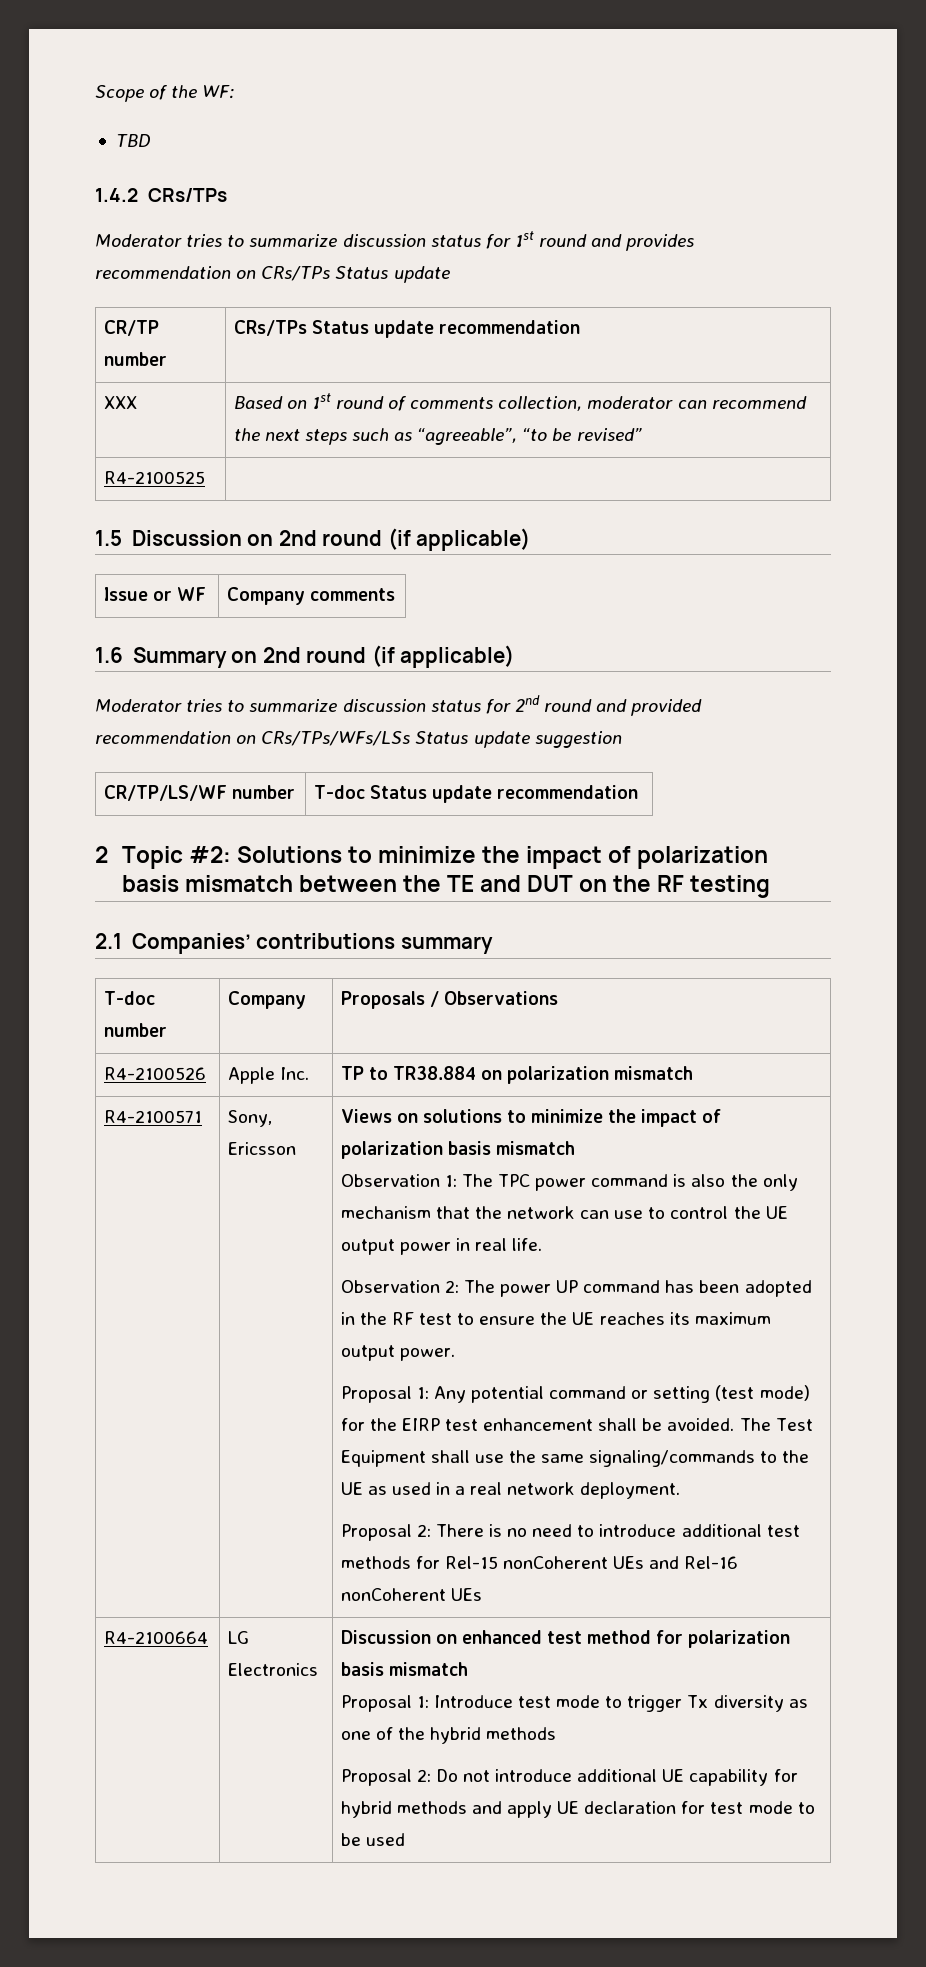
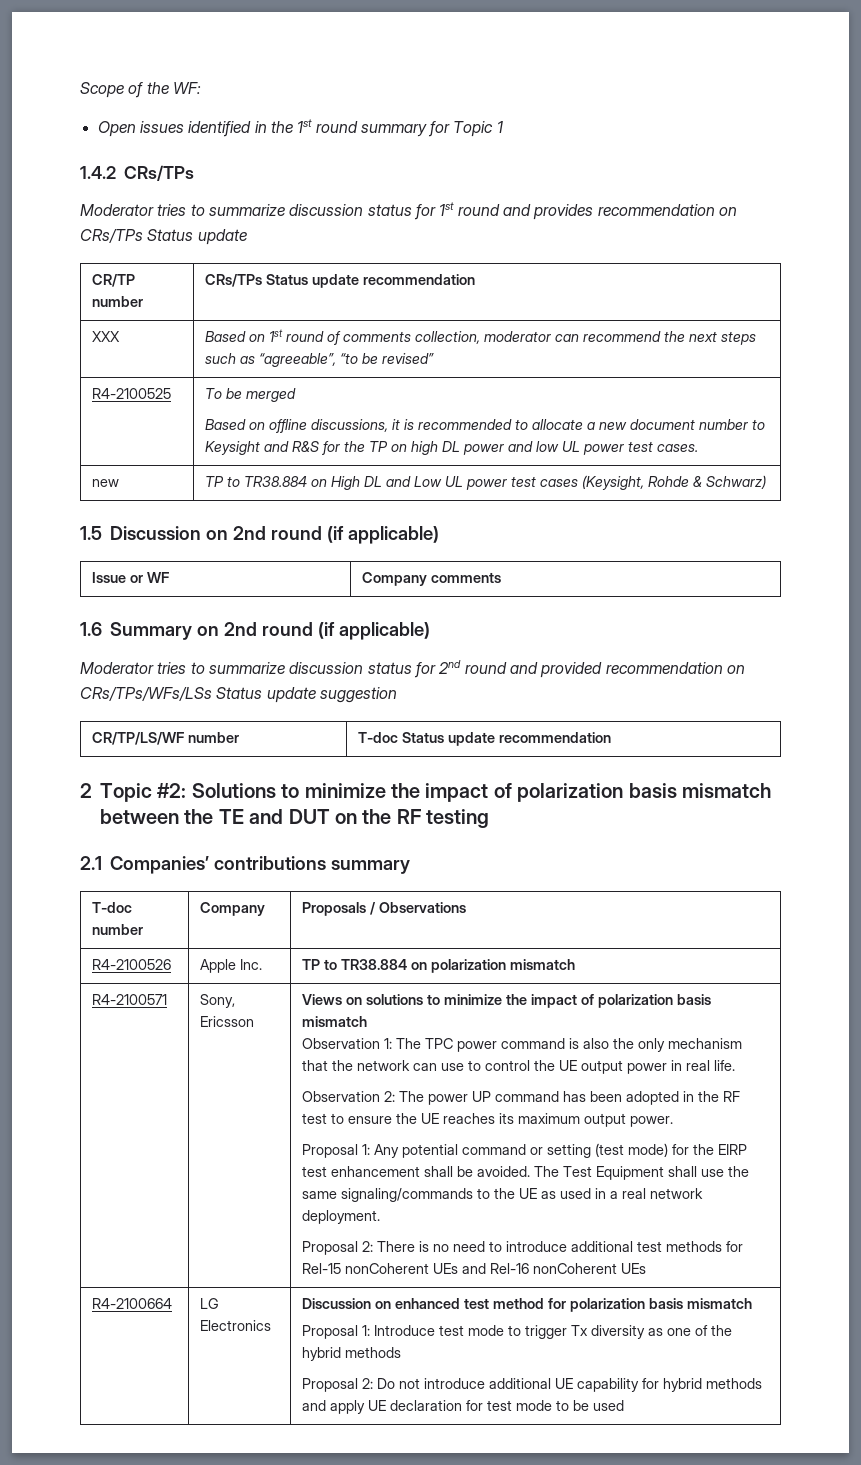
- TBD
+ Open issues identified in the 1st round summary for Topic 1
- R4-2100525 |
+ R4-2100525 | To be merged
+ Based on offline discussions, it is recommended to allocate a new document number to Keysight and R&S for the TP on high DL power and low UL power test cases.
+ new | TP to TR38.884 on High DL and Low UL power test cases (Keysight, Rohde & Schwarz)

